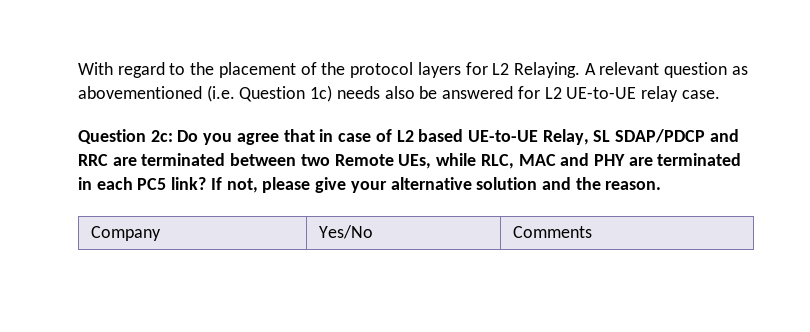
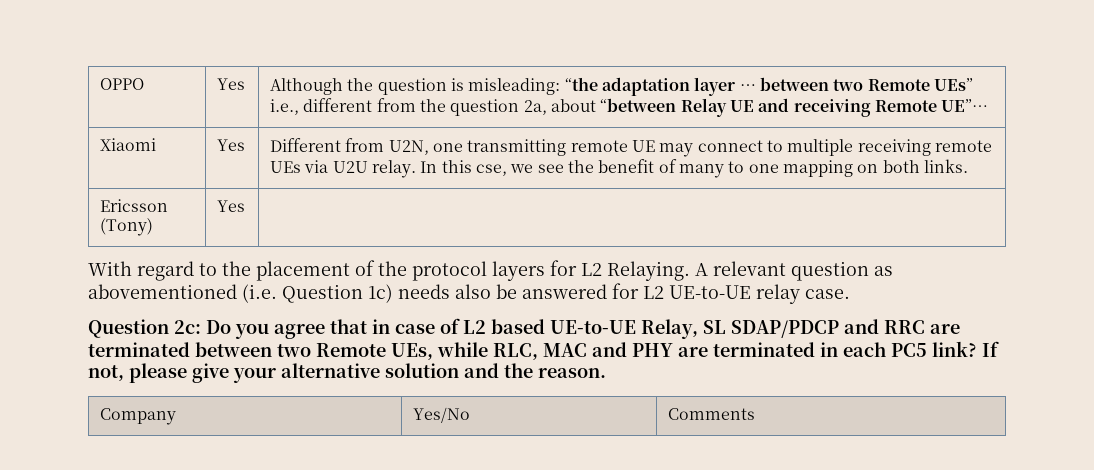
+ OPPO | Yes | Although the question is misleading: “the adaptation layer … between two Remote UEs” i.e., different from the question 2a, about “between Relay UE and receiving Remote UE”…
+ Xiaomi | Yes | Different from U2N, one transmitting remote UE may connect to multiple receiving remote UEs via U2U relay. In this cse, we see the benefit of many to one mapping on both links.
+ Ericsson (Tony) | Yes |

